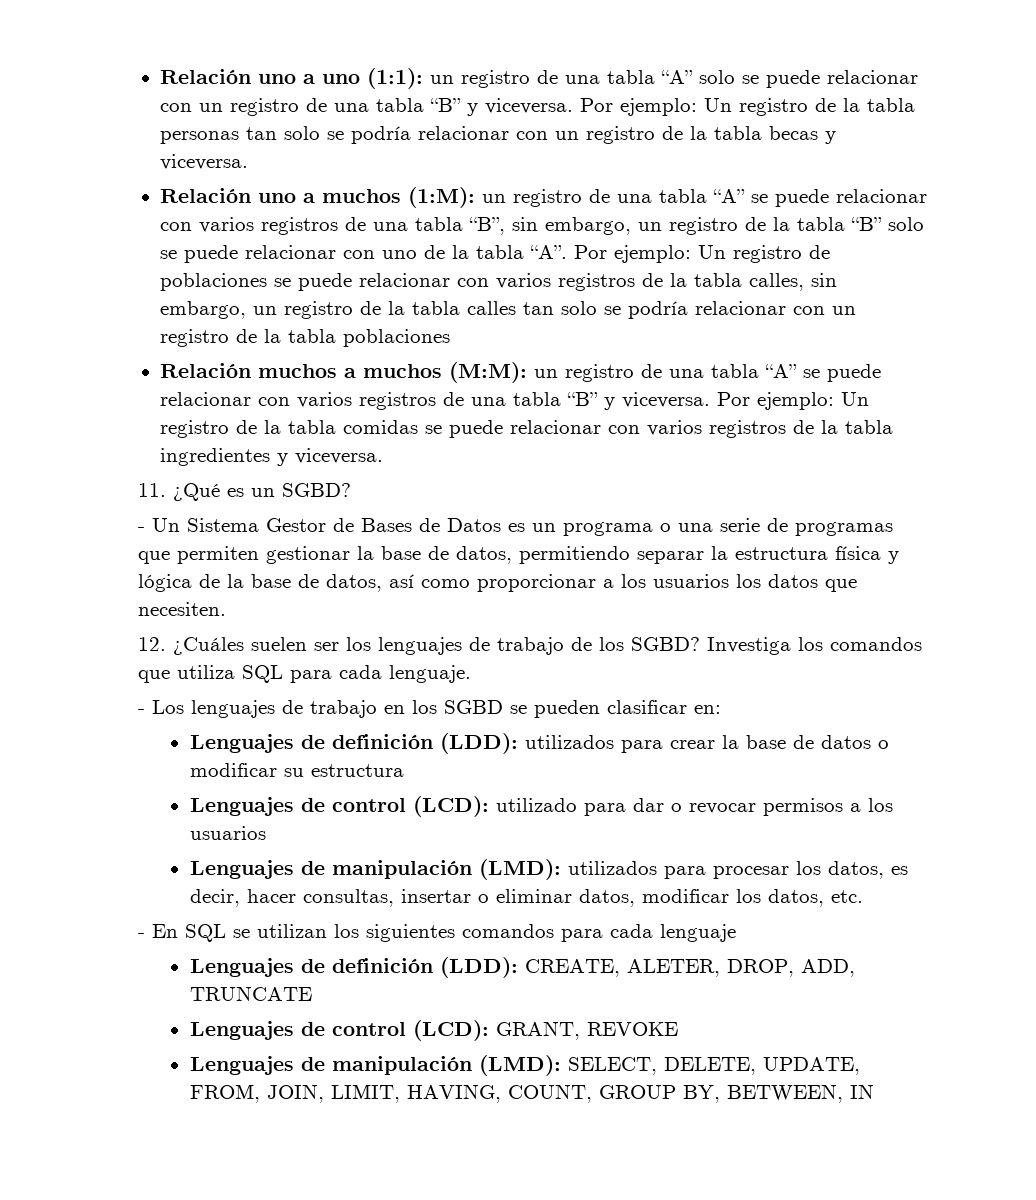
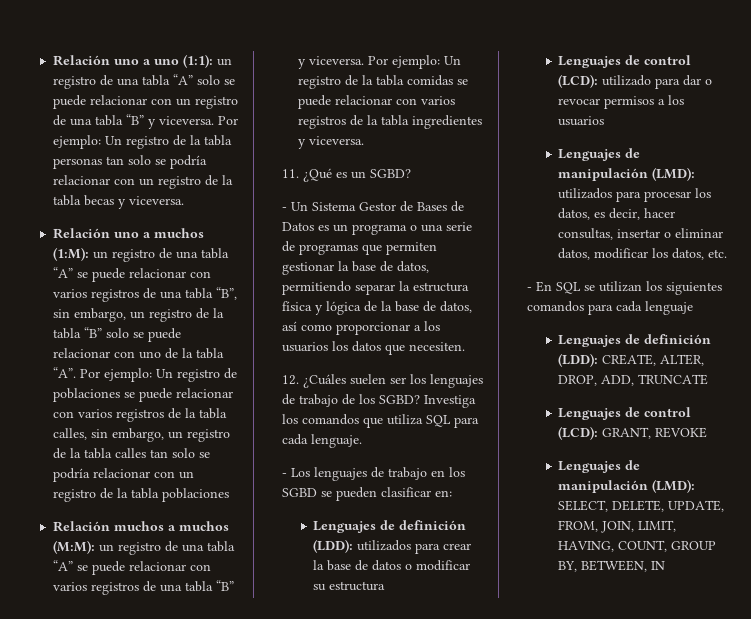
- Lenguajes de definición (LDD): CREATE, ALETER, DROP, ADD, TRUNCATE
+ Lenguajes de definición (LDD): CREATE, ALTER, DROP, ADD, TRUNCATE

